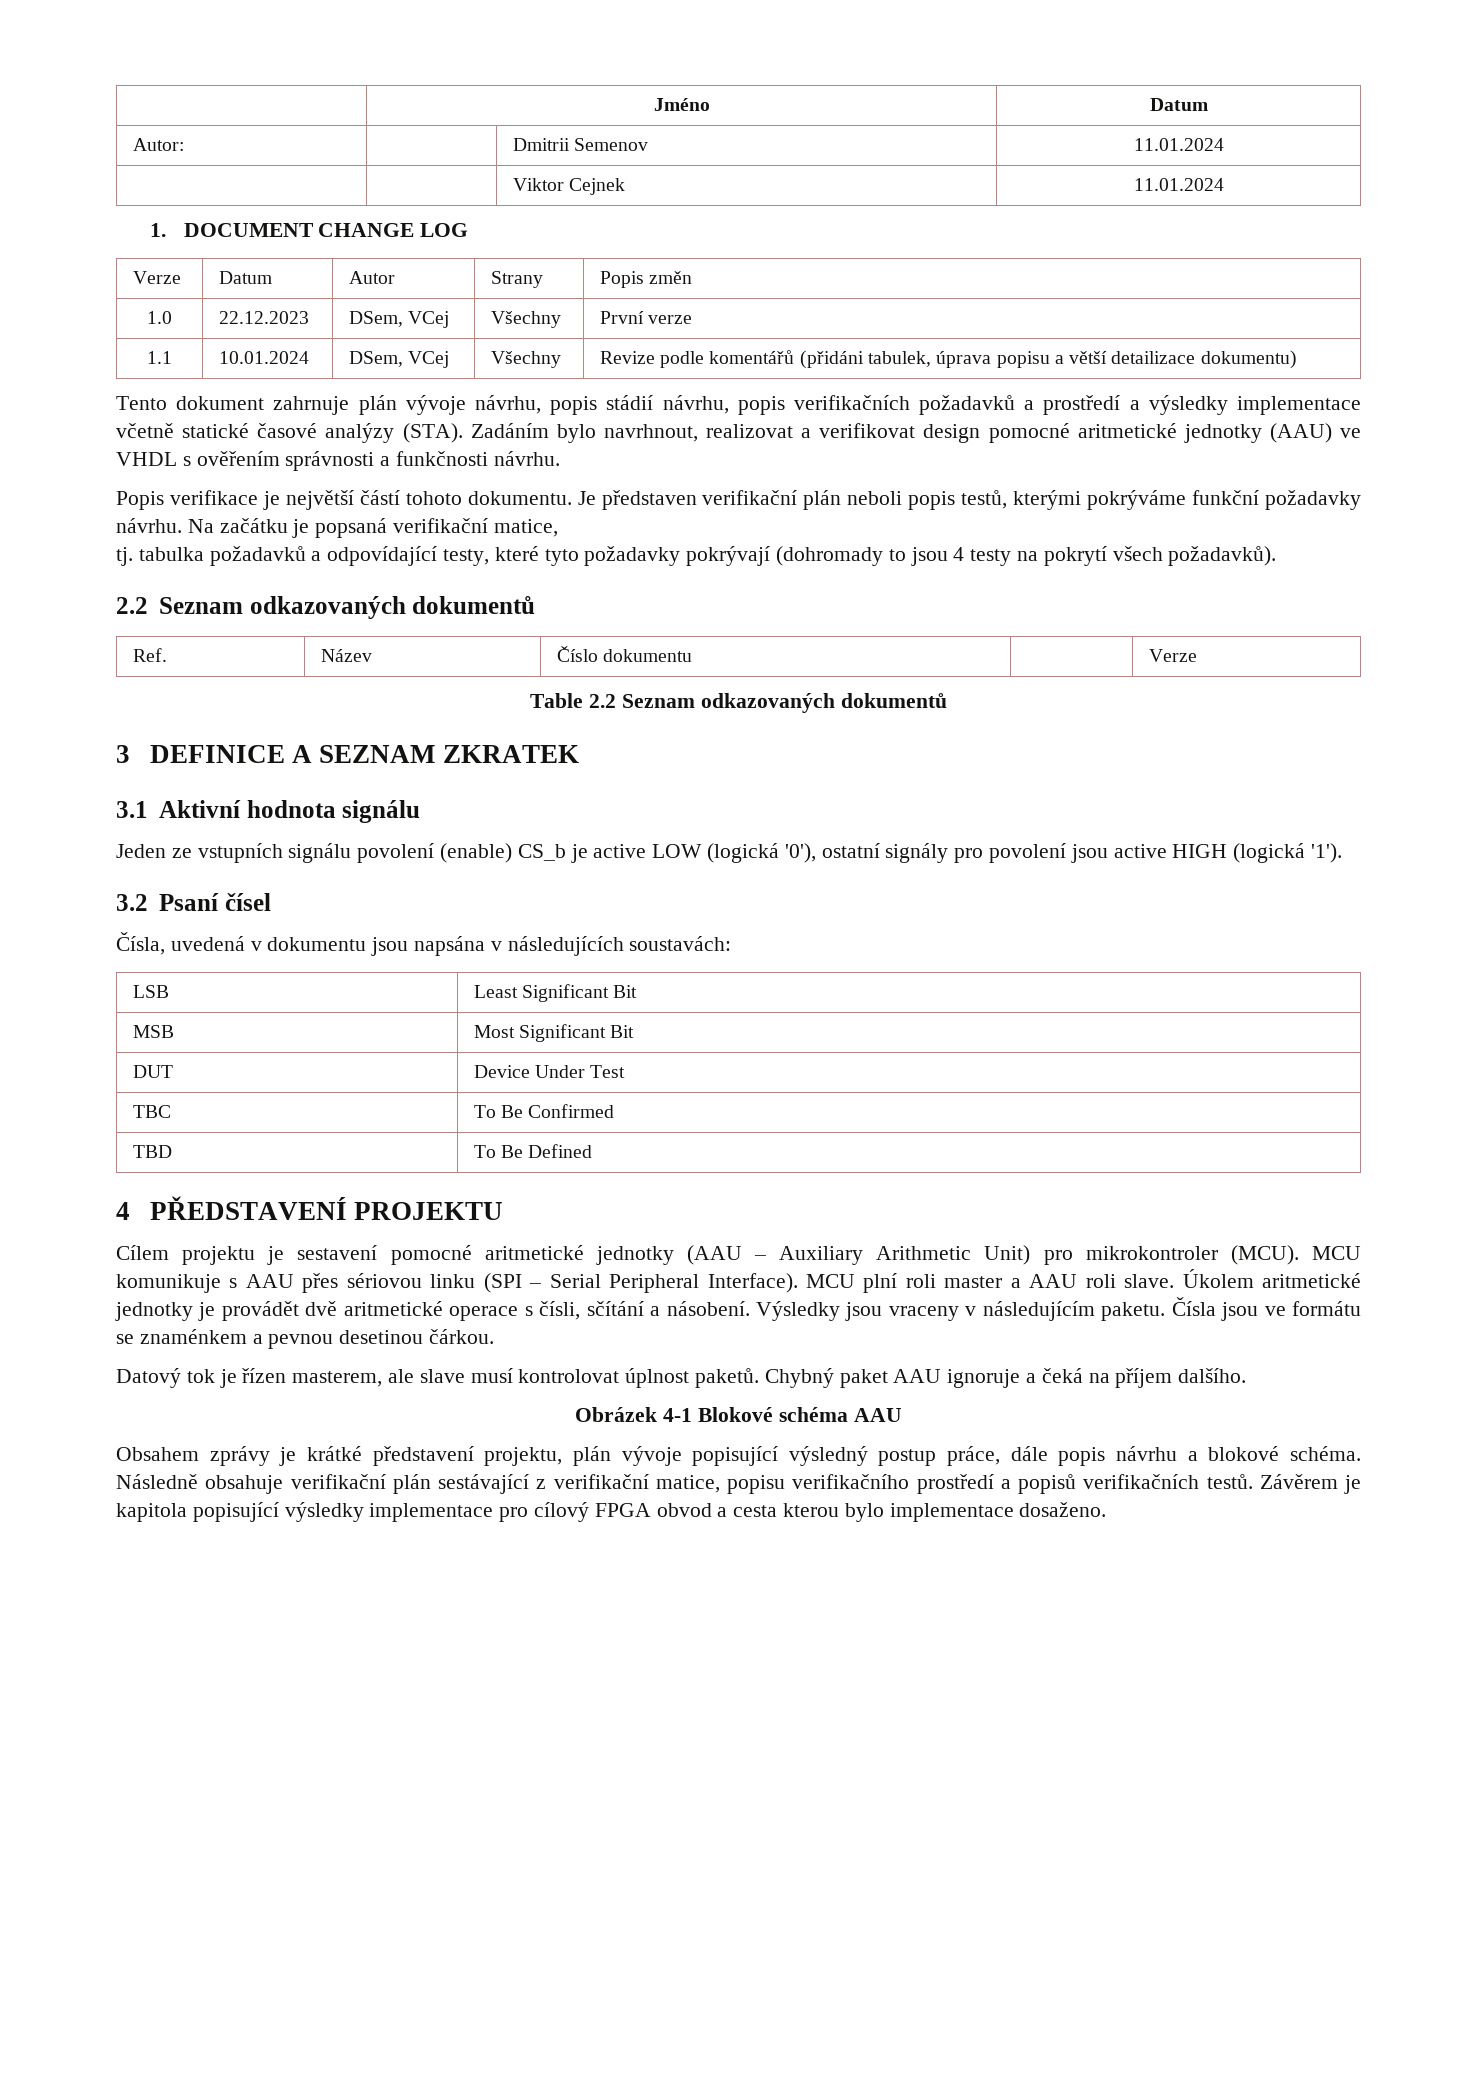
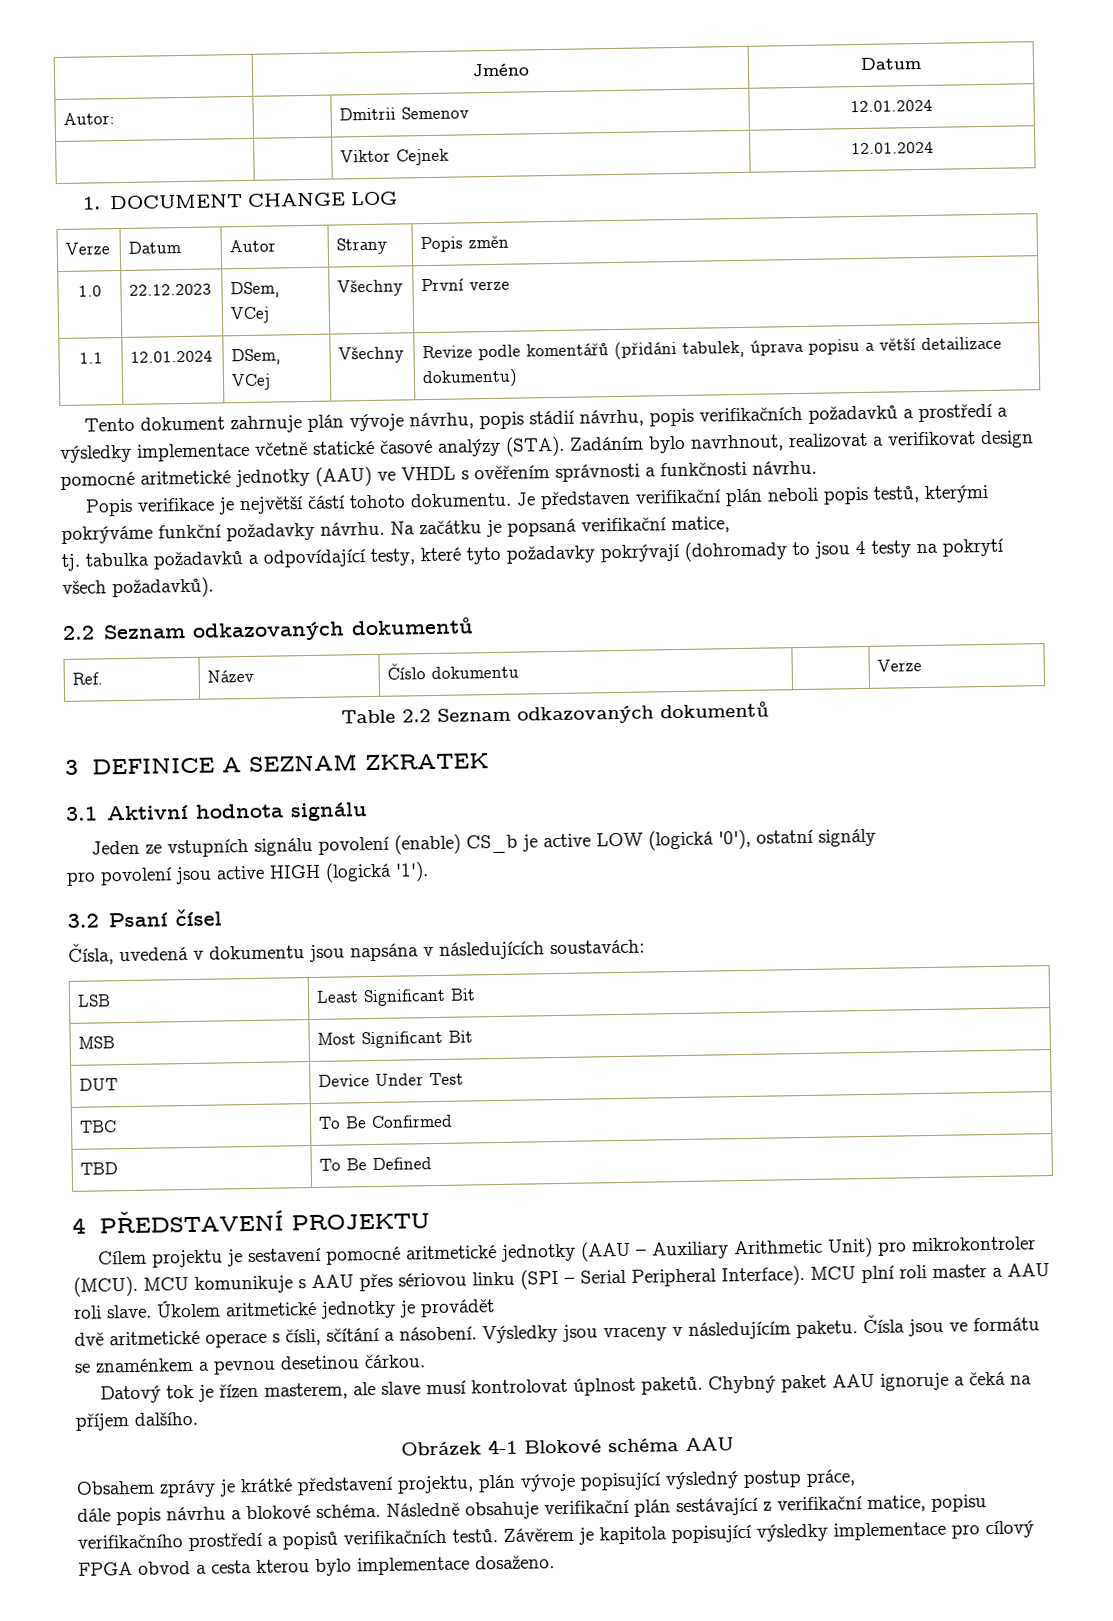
- Autor: | | Dmitrii Semenov | 11.01.2024
+ Autor: | | Dmitrii Semenov | 12.01.2024
- | | Viktor Cejnek | 11.01.2024
+ | | Viktor Cejnek | 12.01.2024
- 1.1 | 10.01.2024 | DSem, VCej | Všechny | Revize podle komentářů (přidáni tabulek, úprava popisu a větší detailizace dokumentu)
+ 1.1 | 12.01.2024 | DSem, VCej | Všechny | Revize podle komentářů (přidáni tabulek, úprava popisu a větší detailizace dokumentu)
- Jeden ze vstupních signálu povolení (enable) CS_b je active LOW (logická '0'), ostatní signály pro povolení jsou active HIGH (logická '1').
+ Jeden ze vstupních signálu povolení (enable) CS_b je active LOW (logická '0'), ostatní signály
+ pro povolení jsou active HIGH (logická '1').
- Úkolem aritmetické jednotky je provádět dvě aritmetické operace s čísli, sčítání a násobení.
+ Úkolem aritmetické jednotky je provádět
+ dvě aritmetické operace s čísli, sčítání a násobení.
- Obsahem zprávy je krátké představení projektu, plán vývoje popisující výsledný postup práce, dále popis návrhu a blokové schéma.
+ Obsahem zprávy je krátké představení projektu, plán vývoje popisující výsledný postup práce,
+ dále popis návrhu a blokové schéma.

